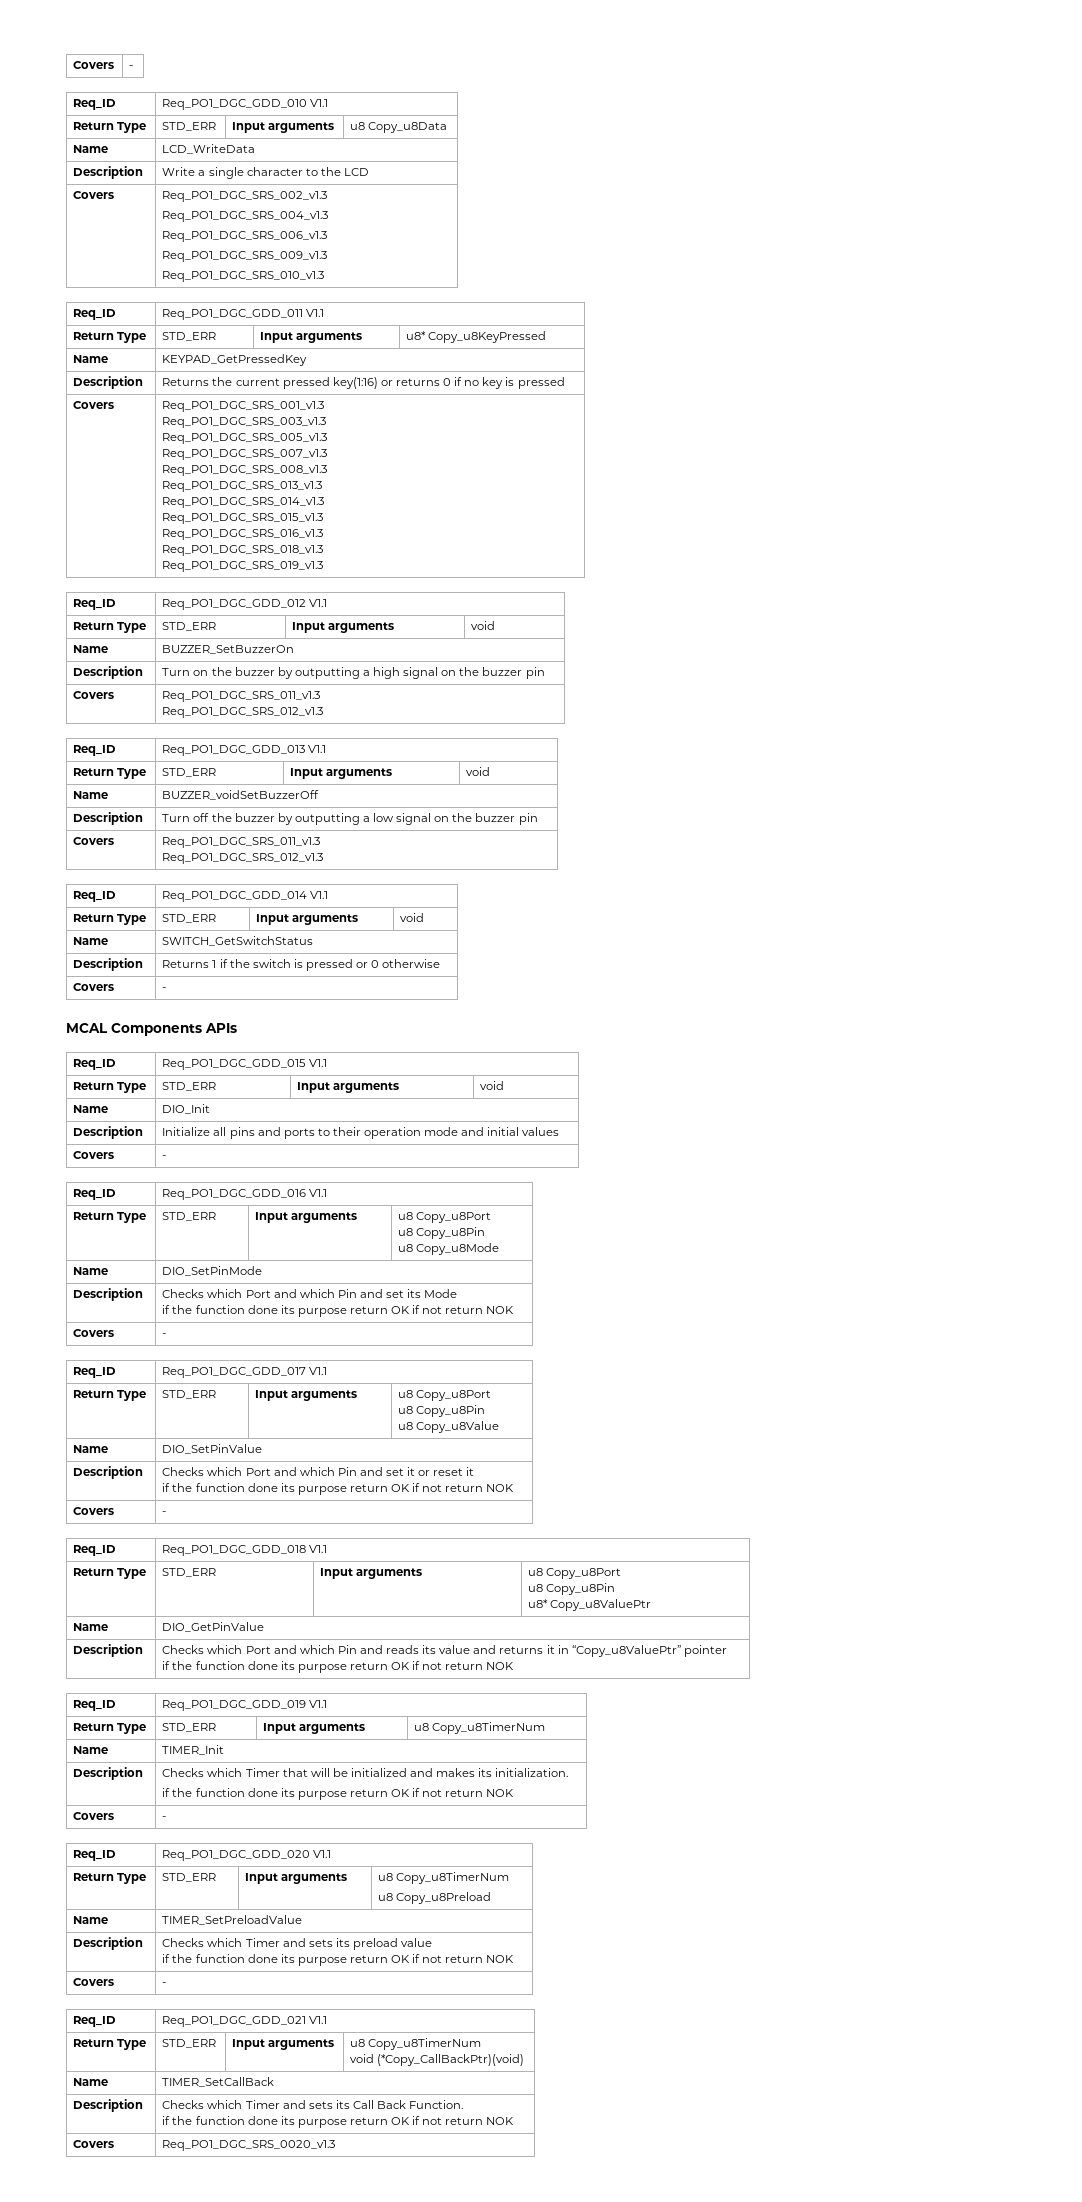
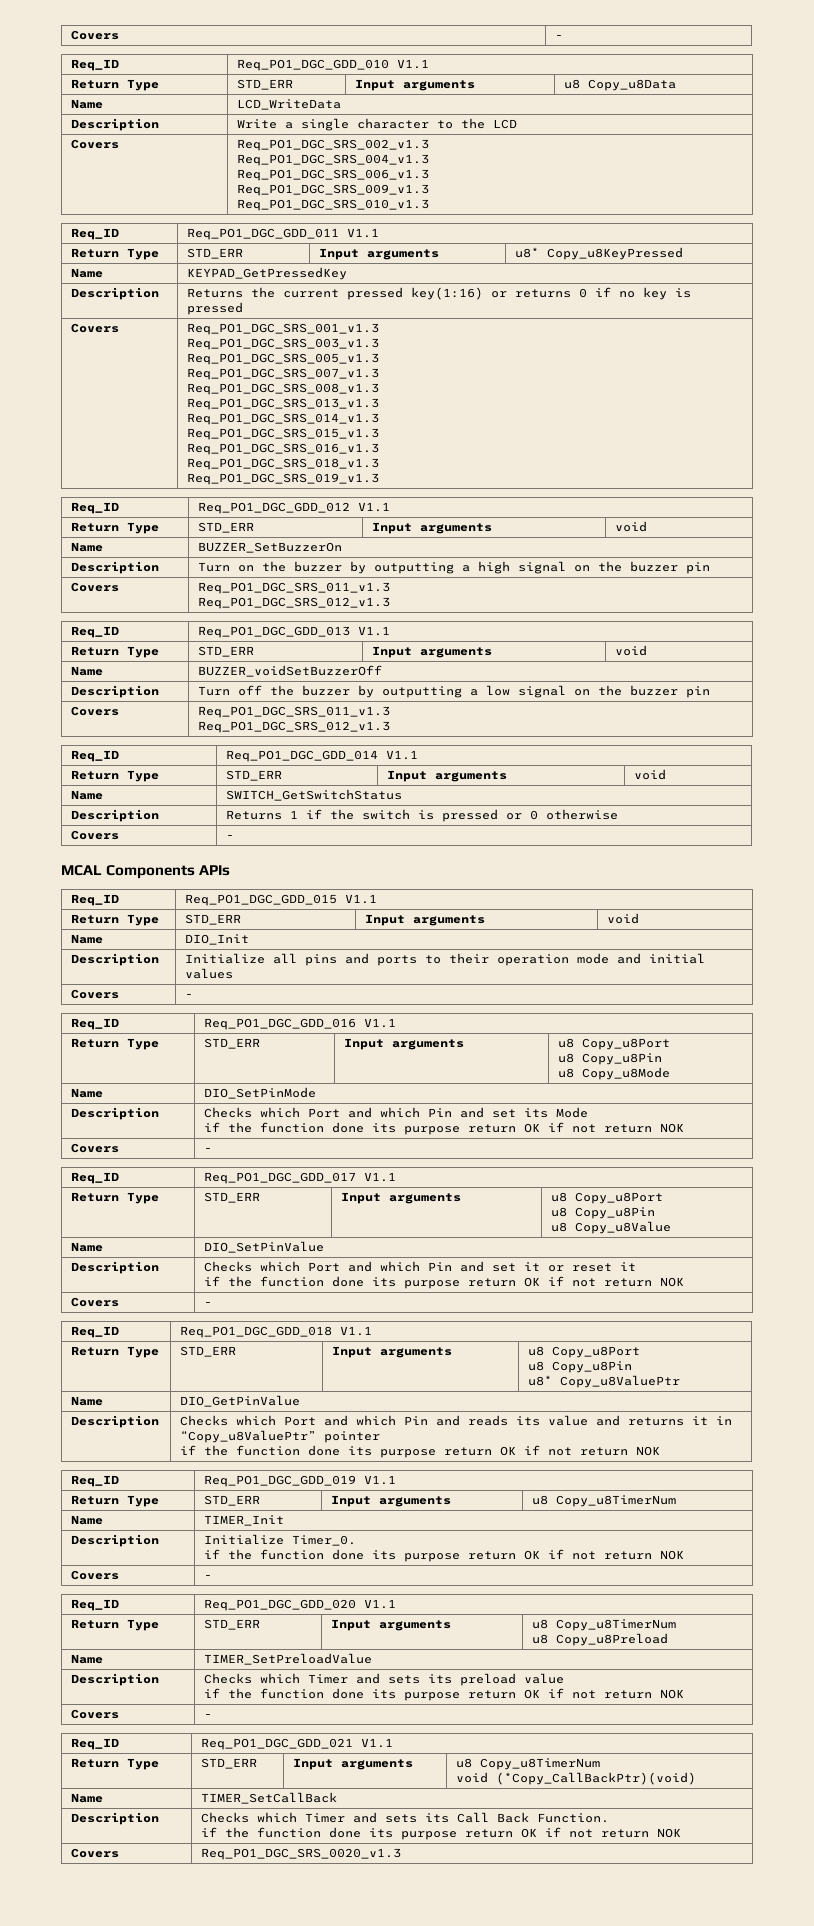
- Description | Checks which Timer that will be initialized and makes its initialization.
+ Description | Initialize Timer_0.

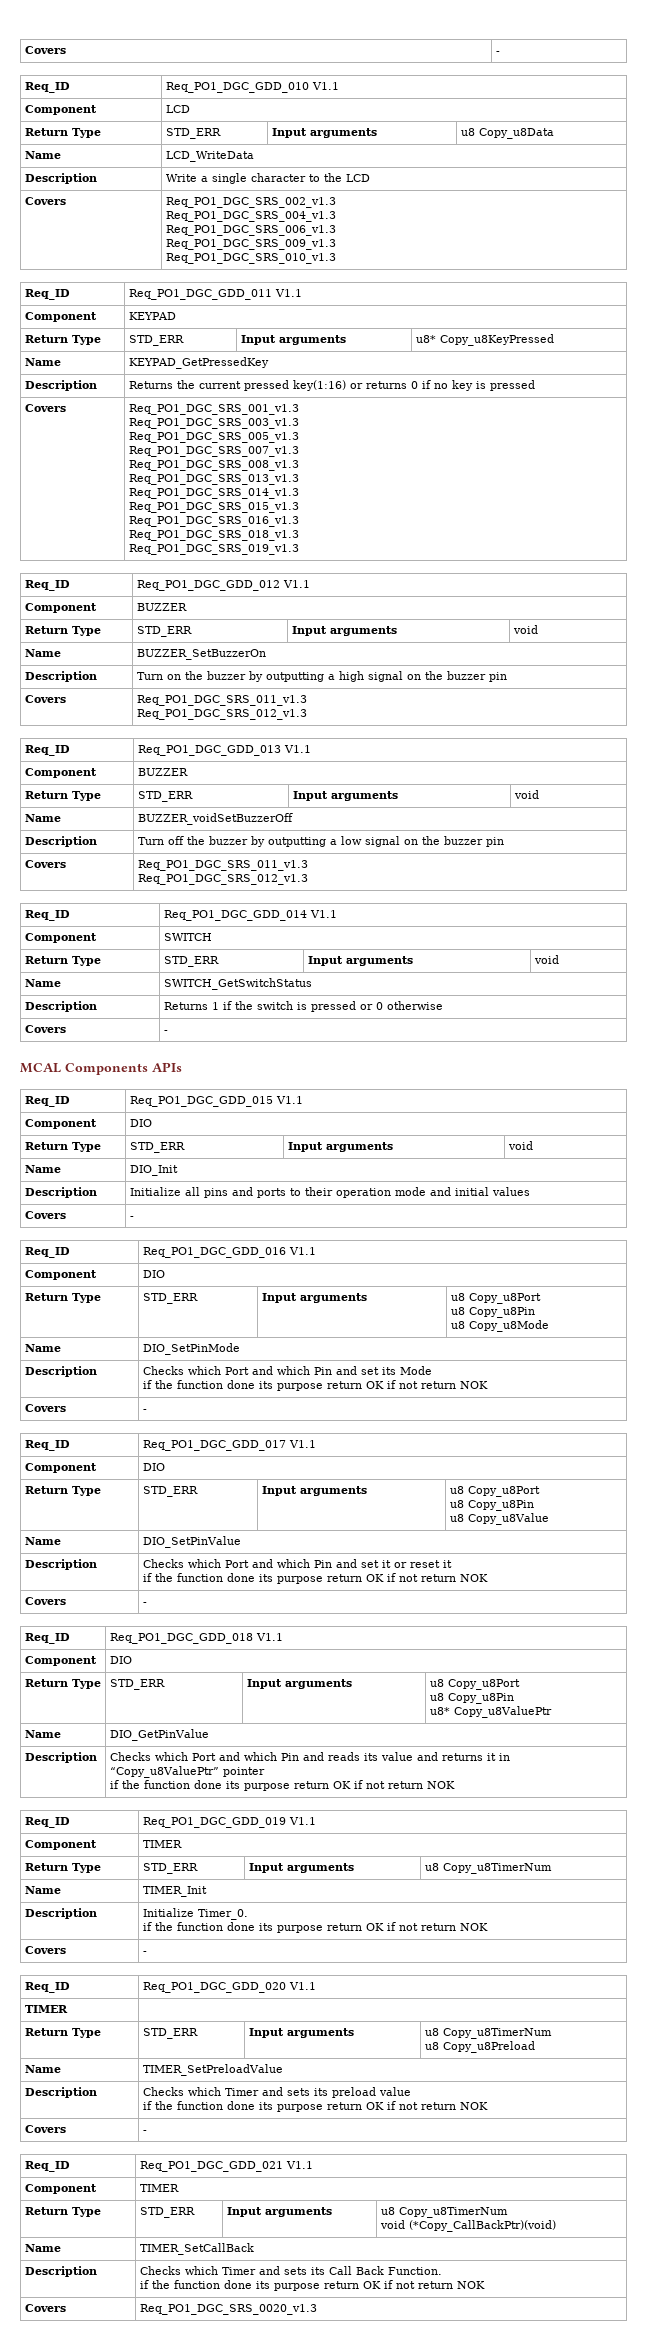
+ Component | LCD
+ Component | KEYPAD
  Req_ID | Req_PO1_DGC_GDD_012 V1.1
+ Component | BUZZER
  Req_ID | Req_PO1_DGC_GDD_013 V1.1
+ Component | BUZZER
+ Component | SWITCH
  Req_ID | Req_PO1_DGC_GDD_015 V1.1
+ Component | DIO
  Req_ID | Req_PO1_DGC_GDD_016 V1.1
+ Component | DIO
  Req_ID | Req_PO1_DGC_GDD_017 V1.1
+ Component | DIO
  Req_ID | Req_PO1_DGC_GDD_018 V1.1
+ Component | DIO
  Req_ID | Req_PO1_DGC_GDD_019 V1.1
+ Component | TIMER
+ TIMER |
  Req_ID | Req_PO1_DGC_GDD_021 V1.1
+ Component | TIMER

